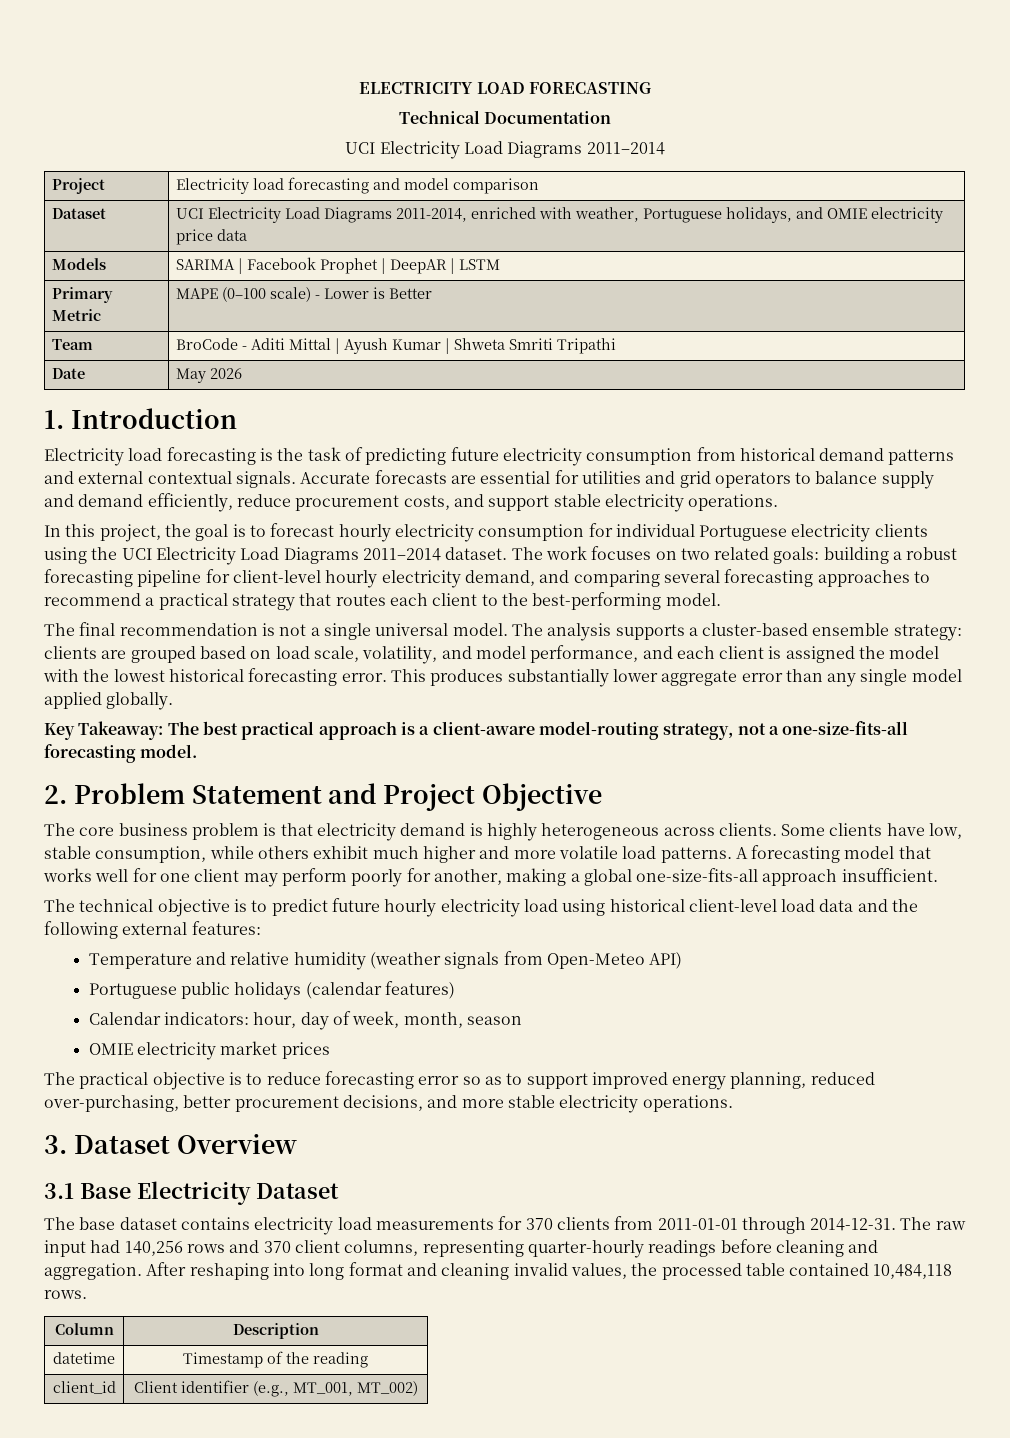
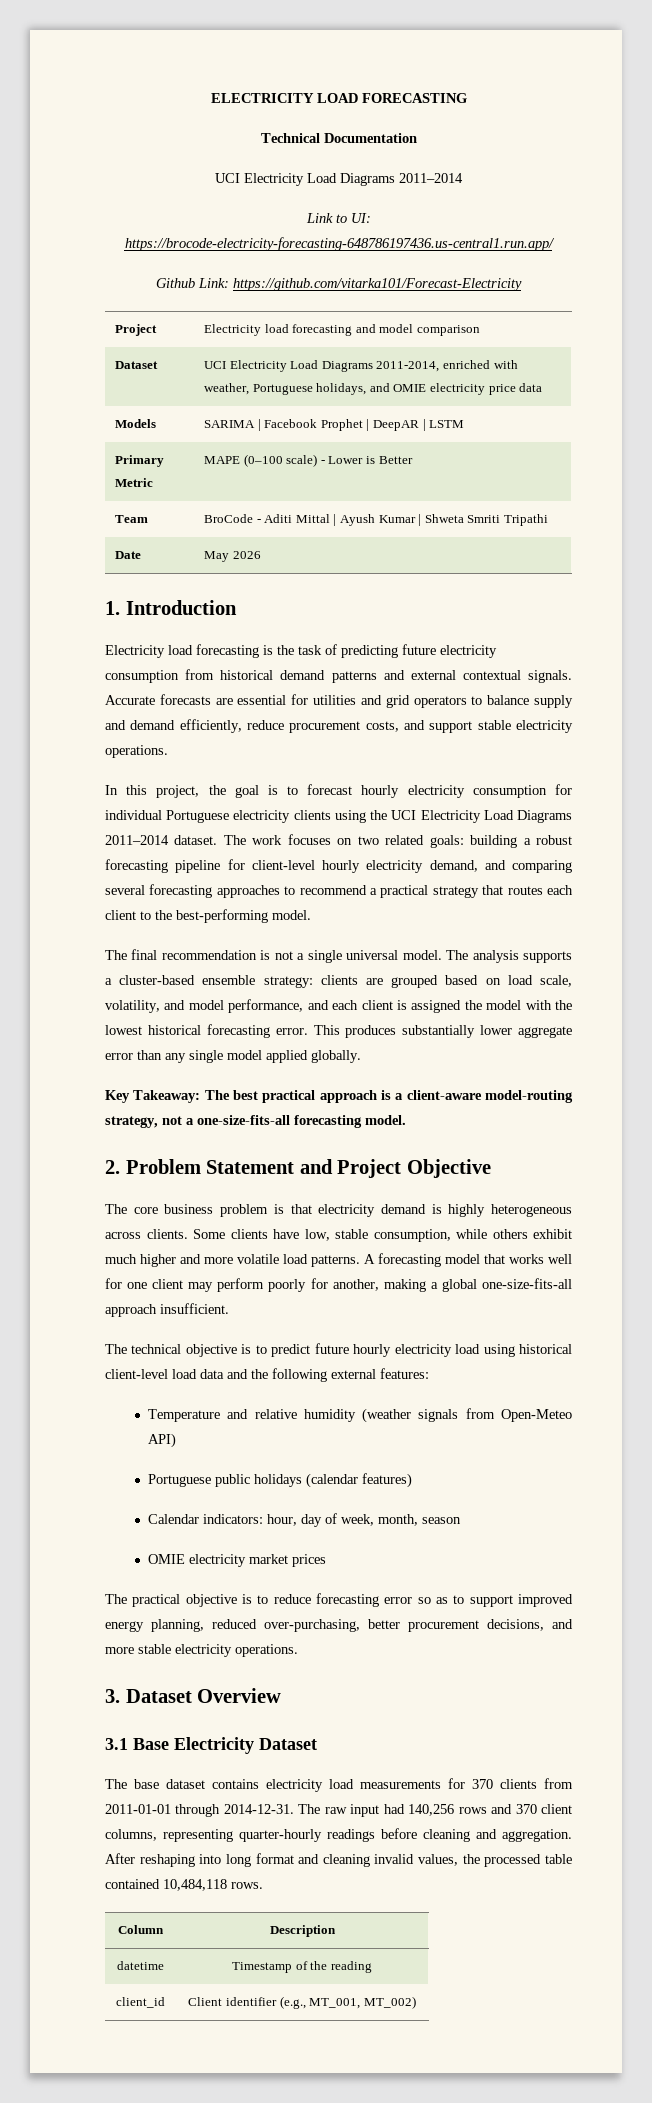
+ Link to UI: https://brocode-electricity-forecasting-648786197436.us-central1.run.app/
+ Github Link: https://github.com/vitarka101/Forecast-Electricity

